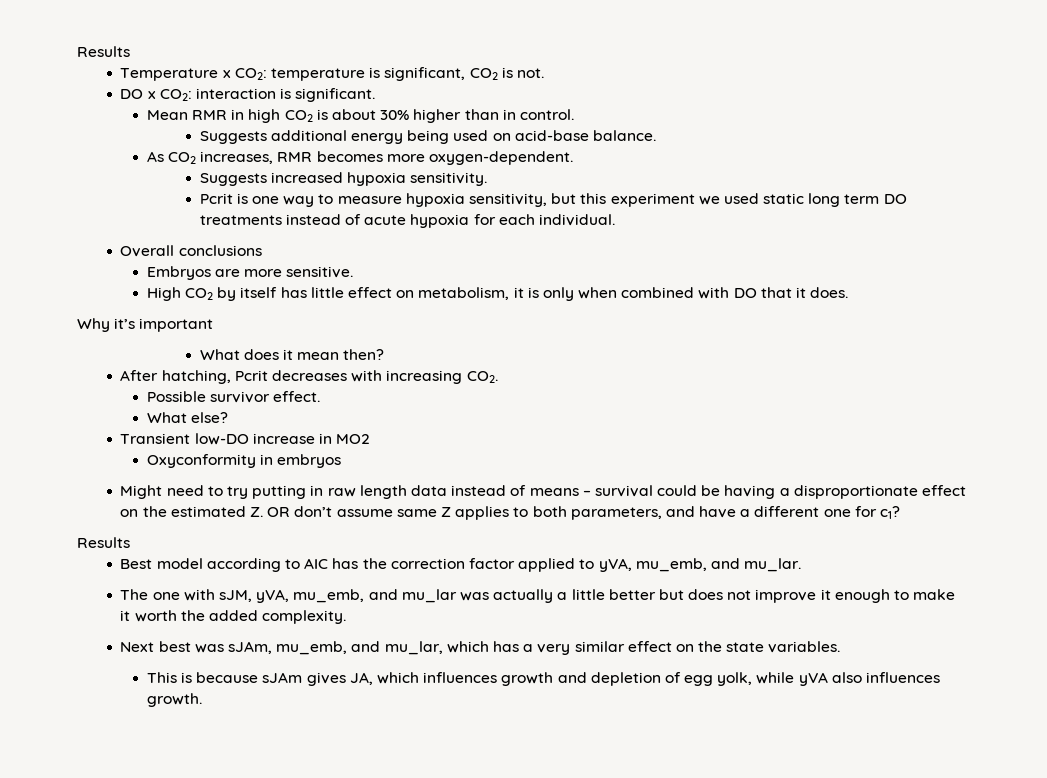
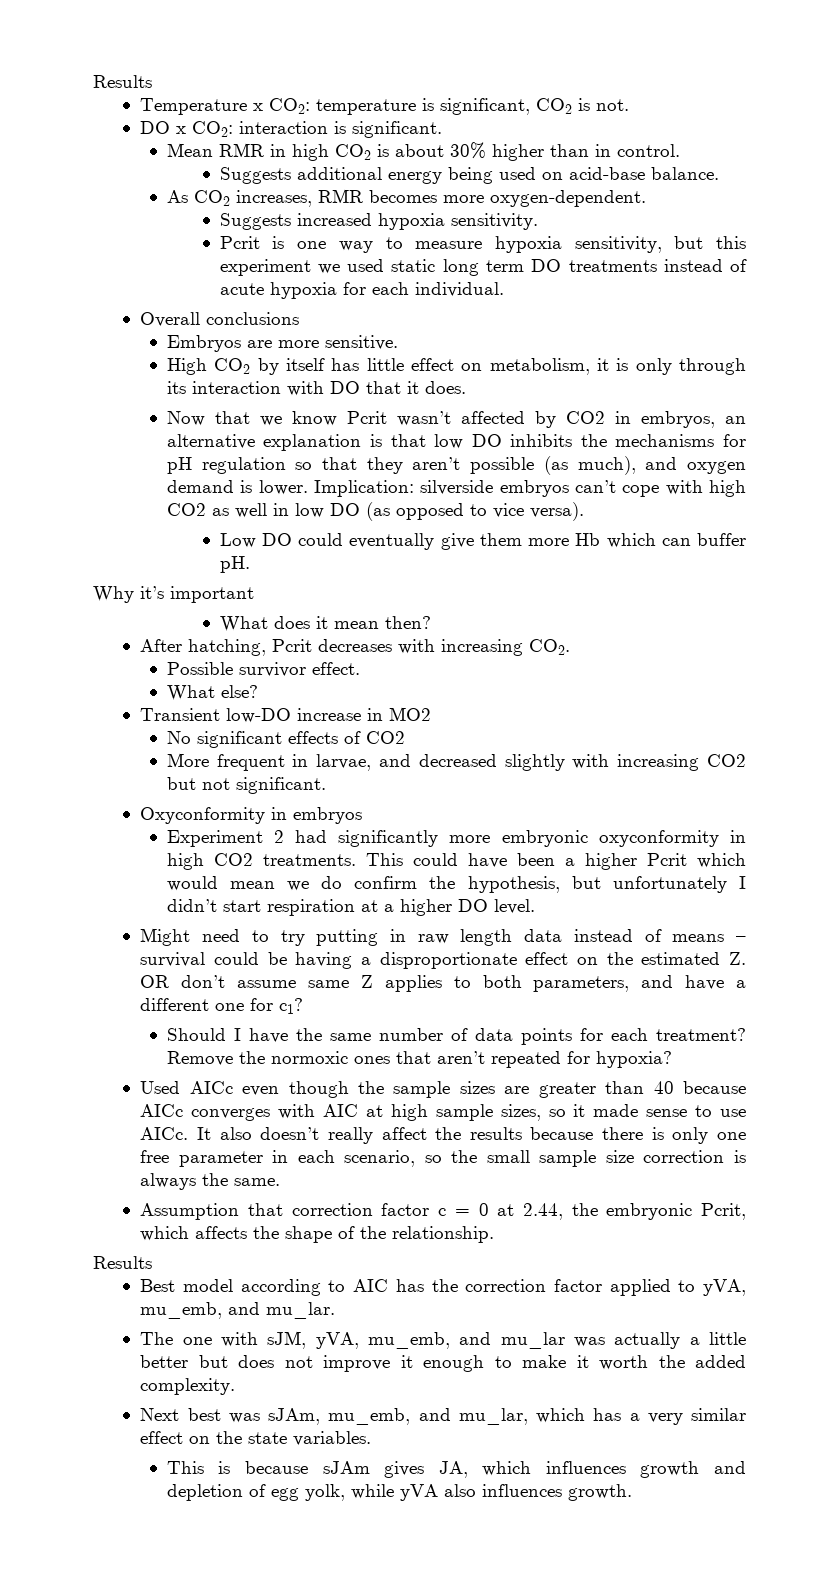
- High CO2 by itself has little effect on metabolism, it is only when combined with DO that it does.
+ High CO2 by itself has little effect on metabolism, it is only through its interaction with DO that it does.
+ Now that we know Pcrit wasn’t affected by CO2 in embryos, an alternative explanation is that low DO inhibits the mechanisms for pH regulation so that they aren’t possible (as much), and oxygen demand is lower. Implication: silverside embryos can’t cope with high CO2 as well in low DO (as opposed to vice versa).
+ Low DO could eventually give them more Hb which can buffer pH.
+ No significant effects of CO2
+ More frequent in larvae, and decreased slightly with increasing CO2 but not significant.
  Oxyconformity in embryos
+ Experiment 2 had significantly more embryonic oxyconformity in high CO2 treatments. This could have been a higher Pcrit which would mean we do confirm the hypothesis, but unfortunately I didn’t start respiration at a higher DO level.
+ Should I have the same number of data points for each treatment? Remove the normoxic ones that aren’t repeated for hypoxia?
+ Used AICc even though the sample sizes are greater than 40 because AICc converges with AIC at high sample sizes, so it made sense to use AICc. It also doesn’t really affect the results because there is only one free parameter in each scenario, so the small sample size correction is always the same.
+ Assumption that correction factor c = 0 at 2.44, the embryonic Pcrit, which affects the shape of the relationship.

